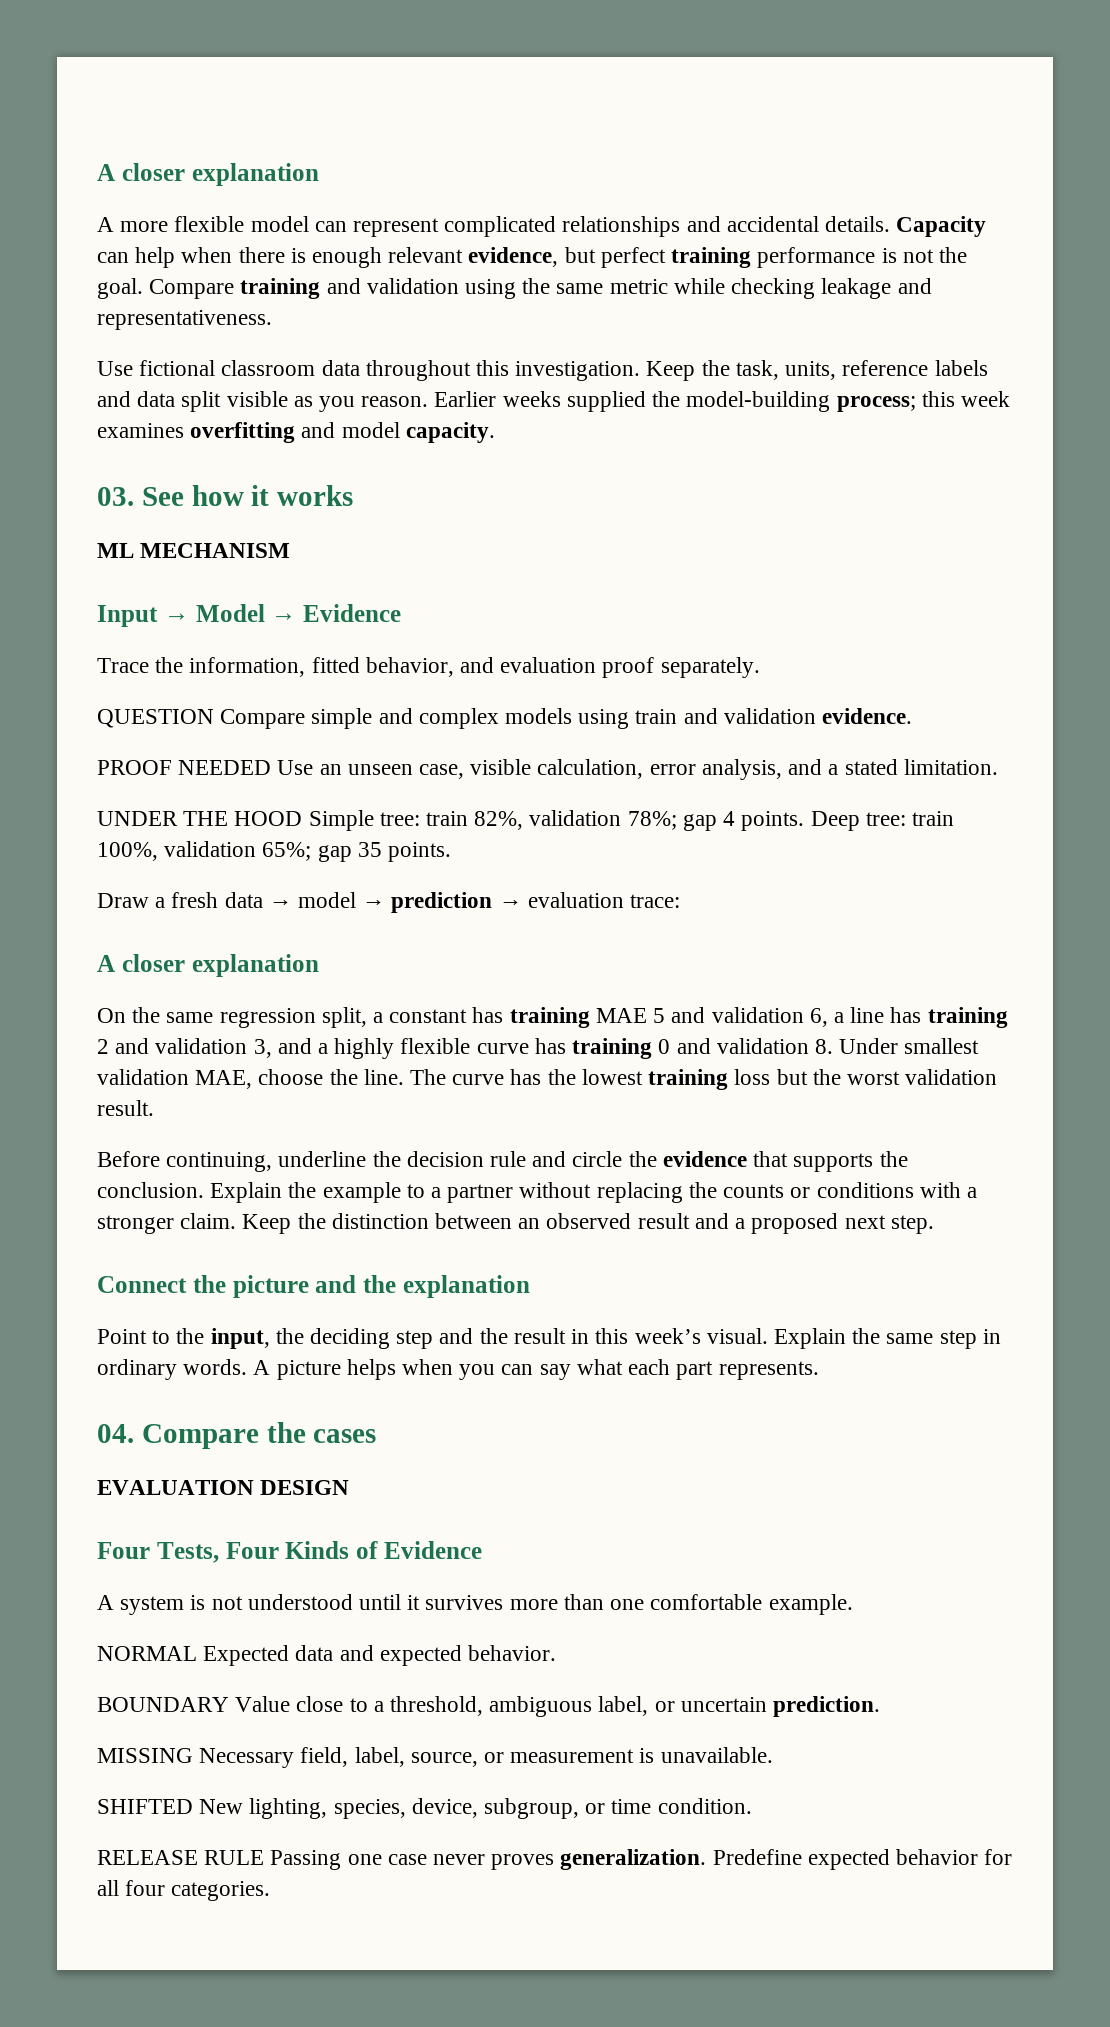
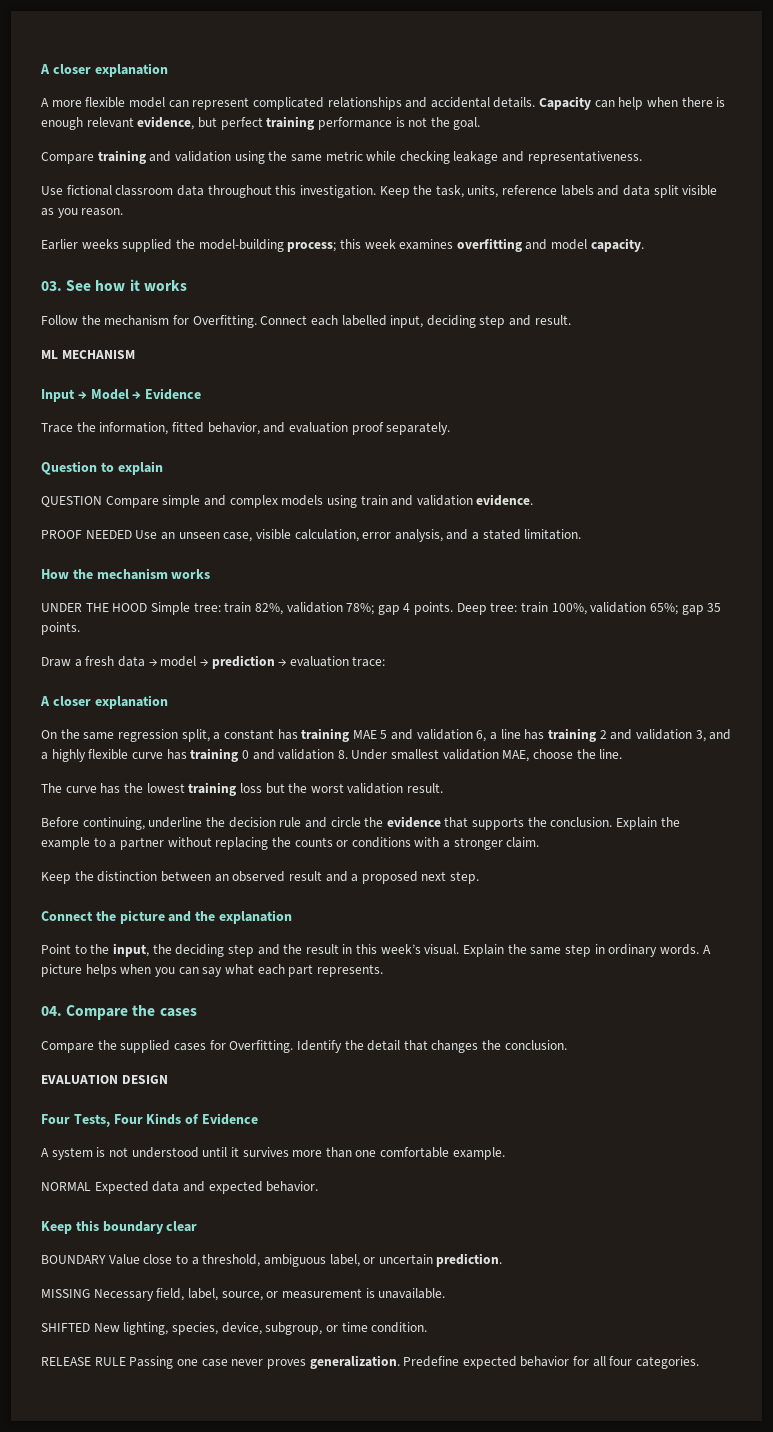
- Capacity can help when there is enough relevant evidence, but perfect training performance is not the goal. Compare training and validation using the same metric while checking leakage and representativeness.
+ Capacity can help when there is enough relevant evidence, but perfect training performance is not the goal.
+ Compare training and validation using the same metric while checking leakage and representativeness.
- Keep the task, units, reference labels and data split visible as you reason. Earlier weeks supplied the model-building process; this week examines overfitting and model capacity.
+ Keep the task, units, reference labels and data split visible as you reason.
+ Earlier weeks supplied the model-building process; this week examines overfitting and model capacity.
+ Follow the mechanism for Overfitting. Connect each labelled input, deciding step and result.
+ Question to explain
+ How the mechanism works
- On the same regression split, a constant has training MAE 5 and validation 6, a line has training 2 and validation 3, and a highly flexible curve has training 0 and validation 8. Under smallest validation MAE, choose the line. The curve has the lowest training loss but the worst validation result.
+ On the same regression split, a constant has training MAE 5 and validation 6, a line has training 2 and validation 3, and a highly flexible curve has training 0 and validation 8. Under smallest validation MAE, choose the line.
+ The curve has the lowest training loss but the worst validation result.
- Explain the example to a partner without replacing the counts or conditions with a stronger claim. Keep the distinction between an observed result and a proposed next step.
+ Explain the example to a partner without replacing the counts or conditions with a stronger claim.
+ Keep the distinction between an observed result and a proposed next step.
+ Compare the supplied cases for Overfitting. Identify the detail that changes the conclusion.
+ Keep this boundary clear

